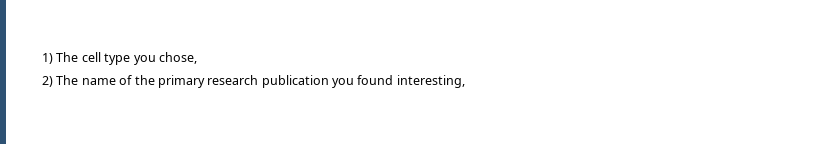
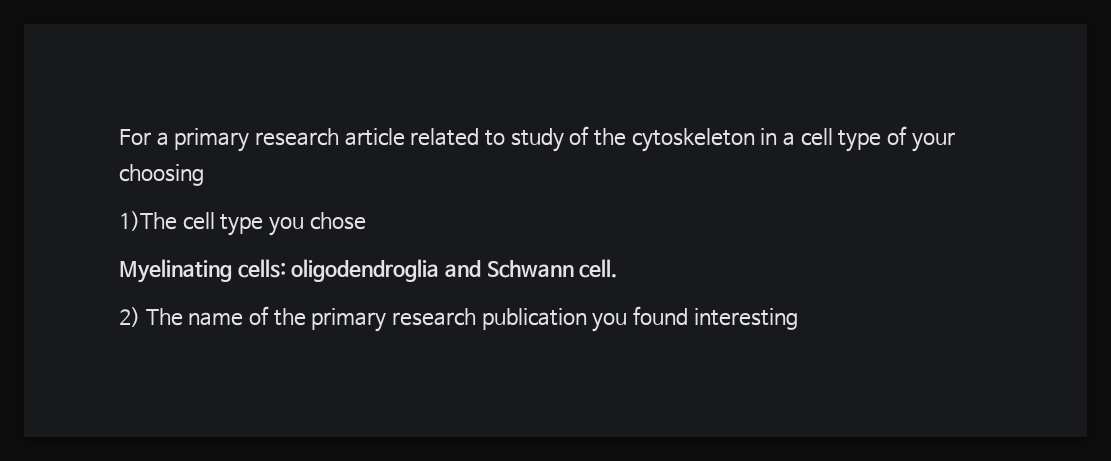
- 1) The cell type you chose,
+ For a primary research article related to study of the cytoskeleton in a cell type of your choosing
+ 1)The cell type you chose
+ Myelinating cells: oligodendroglia and Schwann cell.
- 2) The name of the primary research publication you found interesting,
+ 2) The name of the primary research publication you found interesting

